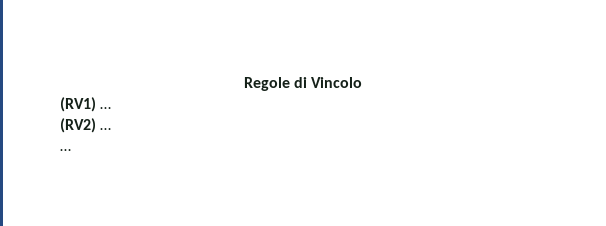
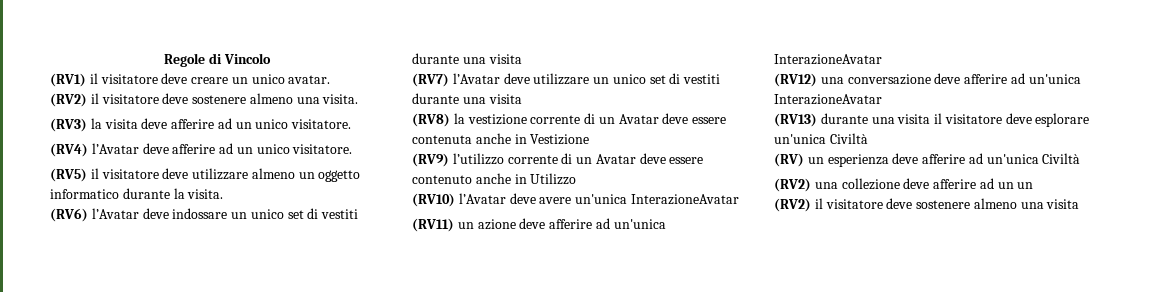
- (RV1) …
- (RV2) …
- …
+ (RV1) il visitatore deve creare un unico avatar.
+ (RV2) il visitatore deve sostenere almeno una visita.
+ (RV3) la visita deve afferire ad un unico visitatore.
+ (RV4) l’Avatar deve afferire ad un unico visitatore.
+ (RV5) il visitatore deve utilizzare almeno un oggetto informatico durante la visita.
+ (RV6) l’Avatar deve indossare un unico set di vestiti durante una visita
+ (RV7) l’Avatar deve utilizzare un unico set di vestiti durante una visita
+ (RV8) la vestizione corrente di un Avatar deve essere contenuta anche in Vestizione
+ (RV9) l’utilizzo corrente di un Avatar deve essere contenuto anche in Utilizzo
+ (RV10) l’Avatar deve avere un'unica InterazioneAvatar
+ (RV11) un azione deve afferire ad un'unica InterazioneAvatar
+ (RV12) una conversazione deve afferire ad un'unica InterazioneAvatar
+ (RV13) durante una visita il visitatore deve esplorare un'unica Civiltà
+ (RV) un esperienza deve afferire ad un'unica Civiltà
+ (RV2) una collezione deve afferire ad un un
+ (RV2) il visitatore deve sostenere almeno una visita

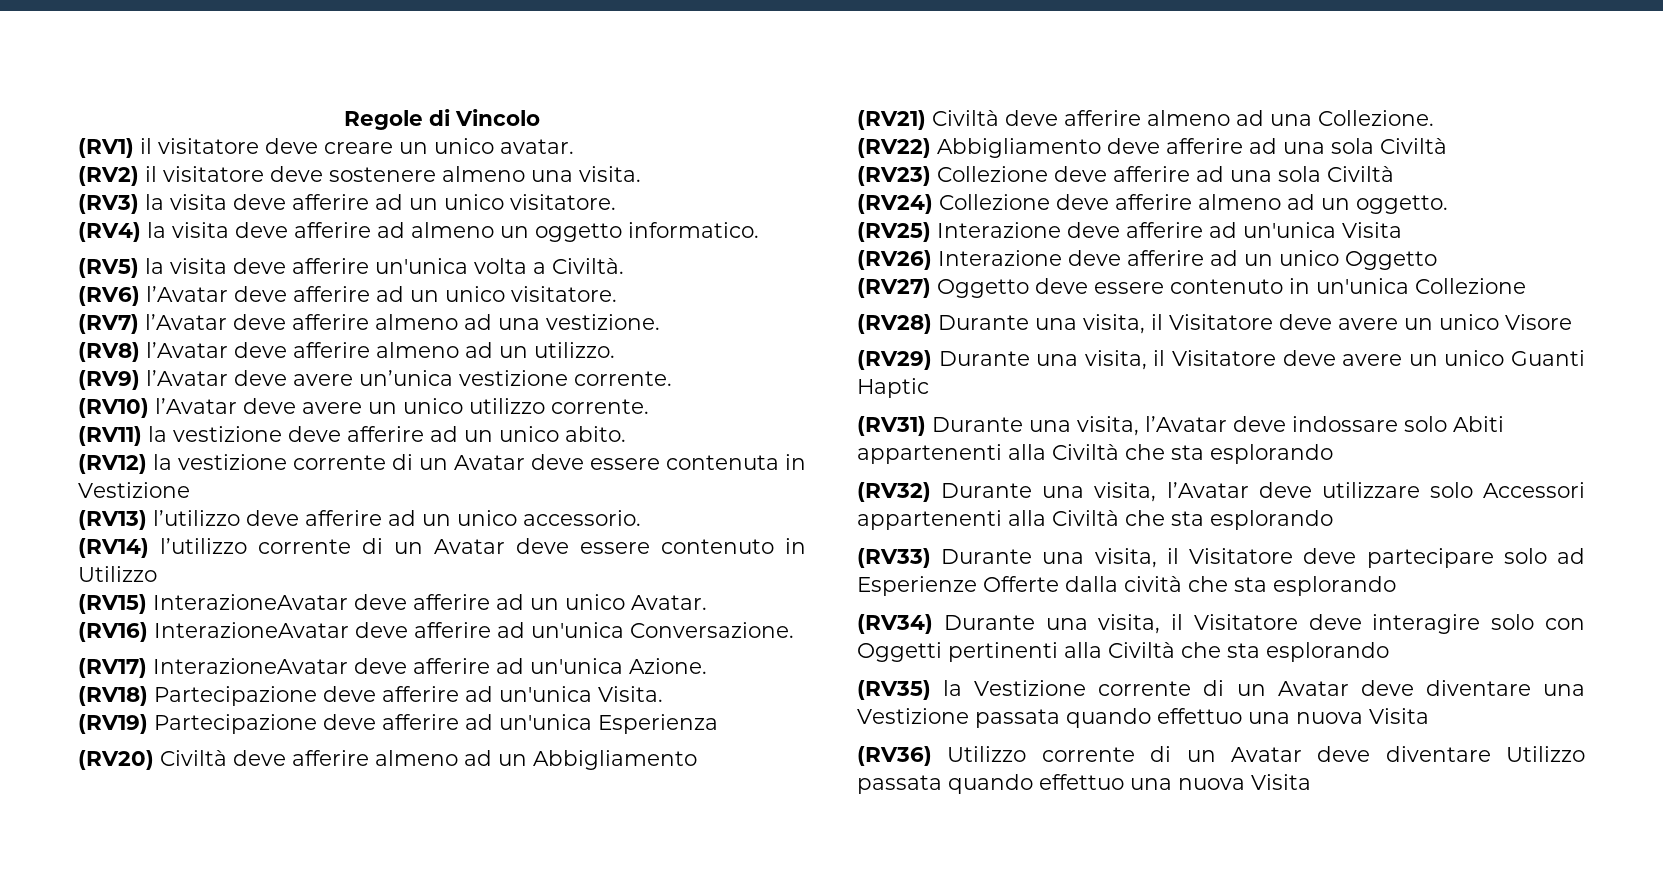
- (RV4) l’Avatar deve afferire ad un unico visitatore.
+ (RV4) la visita deve afferire ad almeno un oggetto informatico.
+ (RV5) la visita deve afferire un'unica volta a Civiltà.
+ (RV6) l’Avatar deve afferire ad un unico visitatore.
- (RV5) il visitatore deve utilizzare almeno un oggetto informatico durante la visita.
- (RV6) l’Avatar deve indossare un unico set di vestiti durante una visita
- (RV7) l’Avatar deve utilizzare un unico set di vestiti durante una visita
- (RV8) la vestizione corrente di un Avatar deve essere contenuta anche in Vestizione
+ (RV7) l’Avatar deve afferire almeno ad una vestizione.
+ (RV8) l’Avatar deve afferire almeno ad un utilizzo.
+ (RV9) l’Avatar deve avere un’unica vestizione corrente.
+ (RV10) l’Avatar deve avere un unico utilizzo corrente.
+ (RV11) la vestizione deve afferire ad un unico abito.
+ (RV12) la vestizione corrente di un Avatar deve essere contenuta in Vestizione
- (RV9) l’utilizzo corrente di un Avatar deve essere contenuto anche in Utilizzo
+ (RV13) l’utilizzo deve afferire ad un unico accessorio.
+ (RV14) l’utilizzo corrente di un Avatar deve essere contenuto in Utilizzo
- (RV10) l’Avatar deve avere un'unica InterazioneAvatar
- (RV11) un azione deve afferire ad un'unica InterazioneAvatar
- (RV12) una conversazione deve afferire ad un'unica InterazioneAvatar
- (RV13) durante una visita il visitatore deve esplorare un'unica Civiltà
- (RV) un esperienza deve afferire ad un'unica Civiltà
- (RV2) una collezione deve afferire ad un un
- (RV2) il visitatore deve sostenere almeno una visita
+ (RV15) InterazioneAvatar deve afferire ad un unico Avatar.
+ (RV16) InterazioneAvatar deve afferire ad un'unica Conversazione.
+ (RV17) InterazioneAvatar deve afferire ad un'unica Azione.
+ (RV18) Partecipazione deve afferire ad un'unica Visita.
+ (RV19) Partecipazione deve afferire ad un'unica Esperienza
+ (RV20) Civiltà deve afferire almeno ad un Abbigliamento
+ (RV21) Civiltà deve afferire almeno ad una Collezione.
+ (RV22) Abbigliamento deve afferire ad una sola Civiltà
+ (RV23) Collezione deve afferire ad una sola Civiltà
+ (RV24) Collezione deve afferire almeno ad un oggetto.
+ (RV25) Interazione deve afferire ad un'unica Visita
+ (RV26) Interazione deve afferire ad un unico Oggetto
+ (RV27) Oggetto deve essere contenuto in un'unica Collezione
+ (RV28) Durante una visita, il Visitatore deve avere un unico Visore
+ (RV29) Durante una visita, il Visitatore deve avere un unico Guanti Haptic
+ (RV31) Durante una visita, l’Avatar deve indossare solo Abiti appartenenti alla Civiltà che sta esplorando
+ (RV32) Durante una visita, l’Avatar deve utilizzare solo Accessori appartenenti alla Civiltà che sta esplorando
+ (RV33) Durante una visita, il Visitatore deve partecipare solo ad Esperienze Offerte dalla cività che sta esplorando
+ (RV34) Durante una visita, il Visitatore deve interagire solo con Oggetti pertinenti alla Civiltà che sta esplorando
+ (RV35) la Vestizione corrente di un Avatar deve diventare una Vestizione passata quando effettuo una nuova Visita
+ (RV36) Utilizzo corrente di un Avatar deve diventare Utilizzo passata quando effettuo una nuova Visita

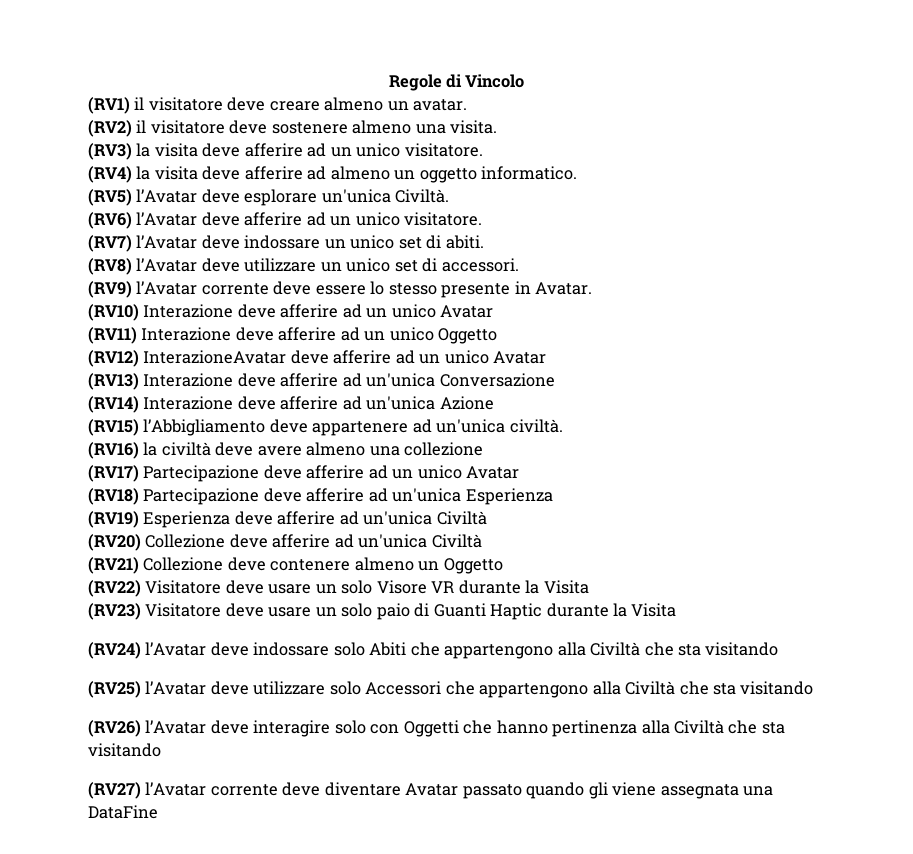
- (RV1) il visitatore deve creare un unico avatar.
+ (RV1) il visitatore deve creare almeno un avatar.
- (RV5) la visita deve afferire un'unica volta a Civiltà.
+ (RV5) l’Avatar deve esplorare un'unica Civiltà.
- (RV7) l’Avatar deve afferire almeno ad una vestizione.
- (RV8) l’Avatar deve afferire almeno ad un utilizzo.
- (RV9) l’Avatar deve avere un’unica vestizione corrente.
- (RV10) l’Avatar deve avere un unico utilizzo corrente.
- (RV11) la vestizione deve afferire ad un unico abito.
- (RV12) la vestizione corrente di un Avatar deve essere contenuta in Vestizione
- (RV13) l’utilizzo deve afferire ad un unico accessorio.
- (RV14) l’utilizzo corrente di un Avatar deve essere contenuto in Utilizzo
- (RV15) InterazioneAvatar deve afferire ad un unico Avatar.
- (RV16) InterazioneAvatar deve afferire ad un'unica Conversazione.
- (RV17) InterazioneAvatar deve afferire ad un'unica Azione.
- (RV18) Partecipazione deve afferire ad un'unica Visita.
- (RV19) Partecipazione deve afferire ad un'unica Esperienza
- (RV20) Civiltà deve afferire almeno ad un Abbigliamento
- (RV21) Civiltà deve afferire almeno ad una Collezione.
- (RV22) Abbigliamento deve afferire ad una sola Civiltà
- (RV23) Collezione deve afferire ad una sola Civiltà
- (RV24) Collezione deve afferire almeno ad un oggetto.
- (RV25) Interazione deve afferire ad un'unica Visita
- (RV26) Interazione deve afferire ad un unico Oggetto
+ (RV7) l’Avatar deve indossare un unico set di abiti.
+ (RV8) l’Avatar deve utilizzare un unico set di accessori.
+ (RV9) l’Avatar corrente deve essere lo stesso presente in Avatar.
+ (RV10) Interazione deve afferire ad un unico Avatar
+ (RV11) Interazione deve afferire ad un unico Oggetto
- (RV27) Oggetto deve essere contenuto in un'unica Collezione
- (RV28) Durante una visita, il Visitatore deve avere un unico Visore
- (RV29) Durante una visita, il Visitatore deve avere un unico Guanti Haptic
- (RV31) Durante una visita, l’Avatar deve indossare solo Abiti appartenenti alla Civiltà che sta esplorando
- (RV32) Durante una visita, l’Avatar deve utilizzare solo Accessori appartenenti alla Civiltà che sta esplorando
- (RV33) Durante una visita, il Visitatore deve partecipare solo ad Esperienze Offerte dalla cività che sta esplorando
- (RV34) Durante una visita, il Visitatore deve interagire solo con Oggetti pertinenti alla Civiltà che sta esplorando
- (RV35) la Vestizione corrente di un Avatar deve diventare una Vestizione passata quando effettuo una nuova Visita
- (RV36) Utilizzo corrente di un Avatar deve diventare Utilizzo passata quando effettuo una nuova Visita
+ (RV12) InterazioneAvatar deve afferire ad un unico Avatar
+ (RV13) Interazione deve afferire ad un'unica Conversazione
+ (RV14) Interazione deve afferire ad un'unica Azione
+ (RV15) l’Abbigliamento deve appartenere ad un'unica civiltà.
+ (RV16) la civiltà deve avere almeno una collezione
+ (RV17) Partecipazione deve afferire ad un unico Avatar
+ (RV18) Partecipazione deve afferire ad un'unica Esperienza
+ (RV19) Esperienza deve afferire ad un'unica Civiltà
+ (RV20) Collezione deve afferire ad un'unica Civiltà
+ (RV21) Collezione deve contenere almeno un Oggetto
+ (RV22) Visitatore deve usare un solo Visore VR durante la Visita
+ (RV23) Visitatore deve usare un solo paio di Guanti Haptic durante la Visita
+ (RV24) l’Avatar deve indossare solo Abiti che appartengono alla Civiltà che sta visitando
+ (RV25) l’Avatar deve utilizzare solo Accessori che appartengono alla Civiltà che sta visitando
+ (RV26) l’Avatar deve interagire solo con Oggetti che hanno pertinenza alla Civiltà che sta visitando
+ (RV27) l’Avatar corrente deve diventare Avatar passato quando gli viene assegnata una DataFine

